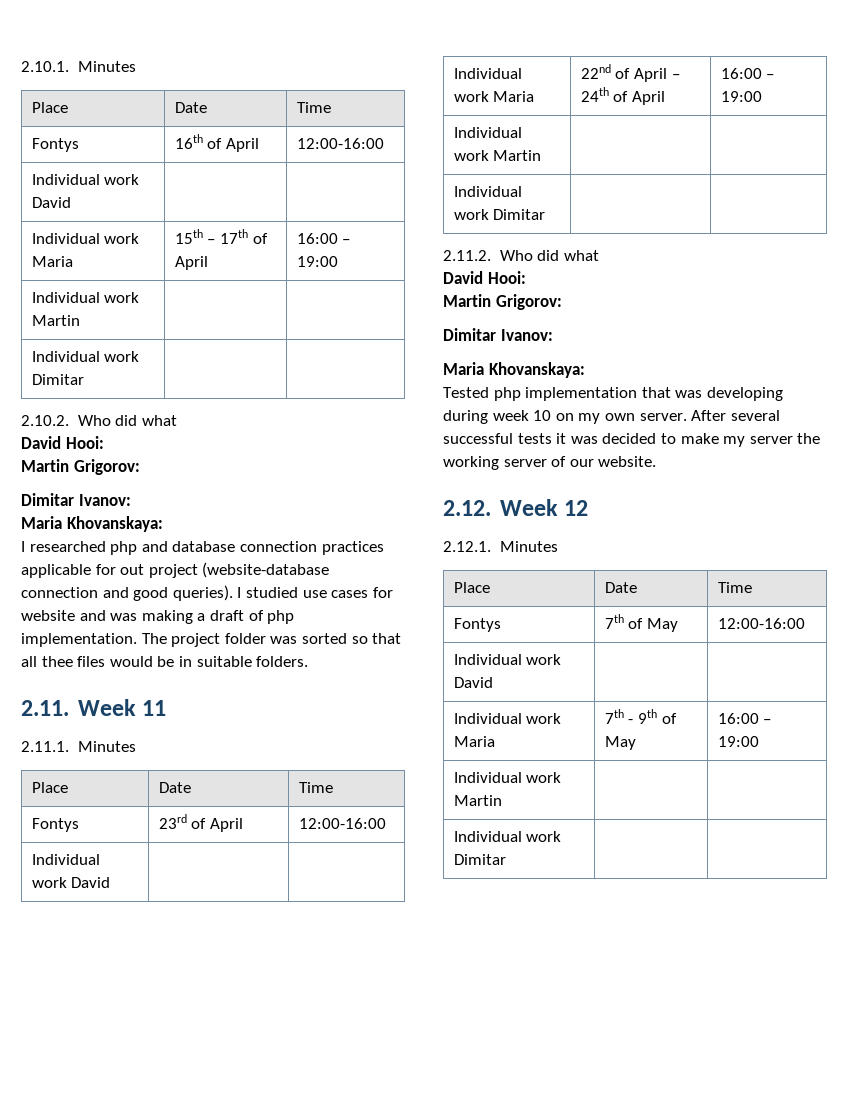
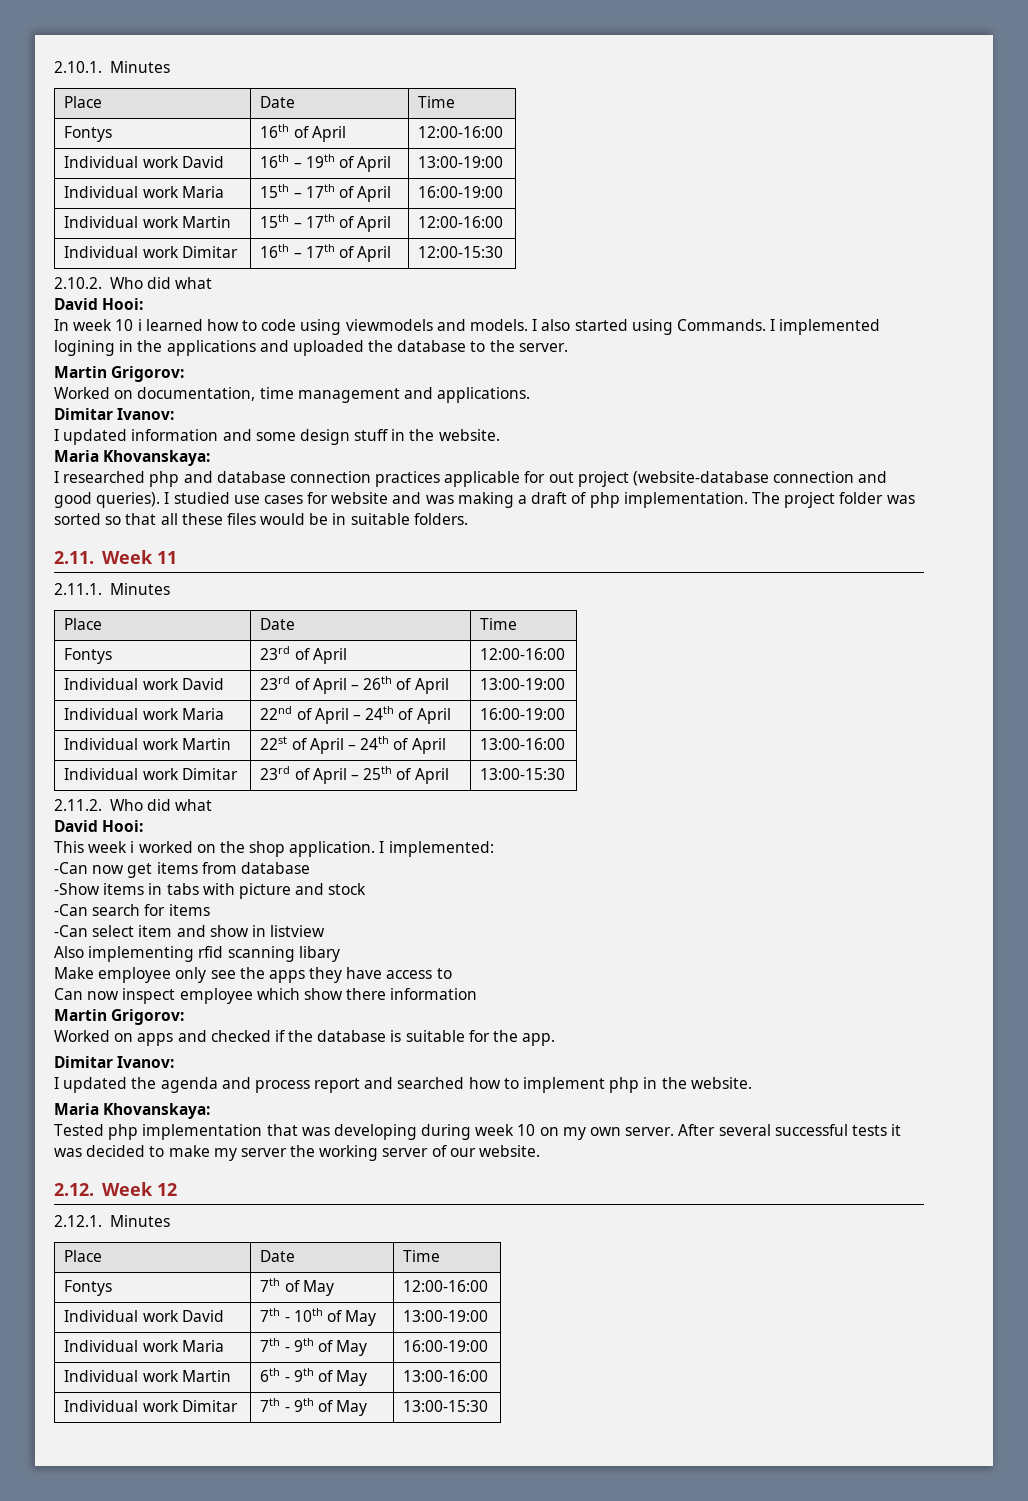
  Fontys | 16th of April | 12:00-16:00
- Individual work David | |
+ Individual work David | 16th – 19th of April | 13:00-19:00
- Individual work Maria | 15th – 17th of April | 16:00 – 19:00
- Individual work Martin | |
- Individual work Dimitar | |
+ Individual work Maria | 15th – 17th of April | 16:00-19:00
+ Individual work Martin | 15th – 17th of April | 12:00-16:00
+ Individual work Dimitar | 16th – 17th of April | 12:00-15:30
  2.10.2. Who did what
  David Hooi:
+ In week 10 i learned how to code using viewmodels and models. I also started using Commands. I implemented logining in the applications and uploaded the database to the server.
  Martin Grigorov:
+ Worked on documentation, time management and applications.
  Dimitar Ivanov:
+ I updated information and some design stuff in the website.
- The project folder was sorted so that all thee files would be in suitable folders.
+ The project folder was sorted so that all these files would be in suitable folders.
  Fontys | 23rd of April | 12:00-16:00
- Individual work David | |
+ Individual work David | 23rd of April – 26th of April | 13:00-19:00
- Individual work Maria | 22nd of April – 24th of April | 16:00 – 19:00
- Individual work Martin | |
- Individual work Dimitar | |
+ Individual work Maria | 22nd of April – 24th of April | 16:00-19:00
+ Individual work Martin | 22st of April – 24th of April | 13:00-16:00
+ Individual work Dimitar | 23rd of April – 25th of April | 13:00-15:30
  2.11.2. Who did what
  David Hooi:
+ This week i worked on the shop application. I implemented:
+ -Can now get items from database
+ -Show items in tabs with picture and stock
+ -Can search for items
+ -Can select item and show in listview
+ Also implementing rfid scanning libary
+ Make employee only see the apps they have access to
+ Can now inspect employee which show there information
  Martin Grigorov:
+ Worked on apps and checked if the database is suitable for the app.
  Dimitar Ivanov:
+ I updated the agenda and process report and searched how to implement php in the website.
  Fontys | 7th of May | 12:00-16:00
- Individual work David | |
+ Individual work David | 7th - 10th of May | 13:00-19:00
- Individual work Maria | 7th - 9th of May | 16:00 – 19:00
- Individual work Martin | |
- Individual work Dimitar | |
+ Individual work Maria | 7th - 9th of May | 16:00-19:00
+ Individual work Martin | 6th - 9th of May | 13:00-16:00
+ Individual work Dimitar | 7th - 9th of May | 13:00-15:30

